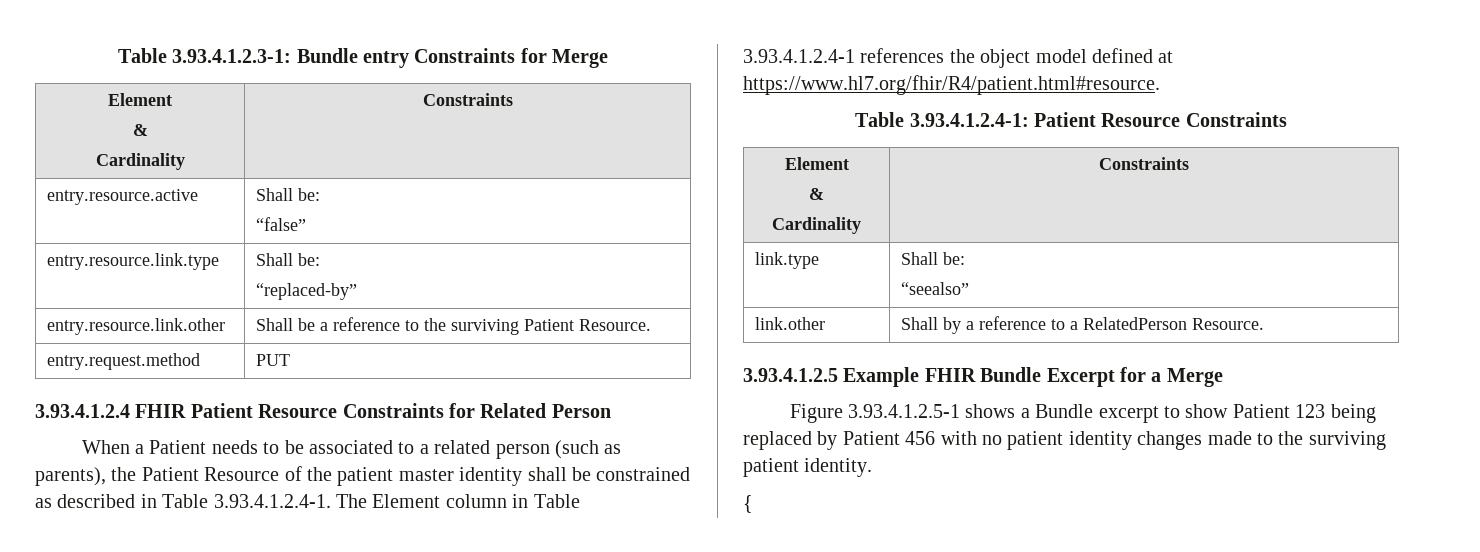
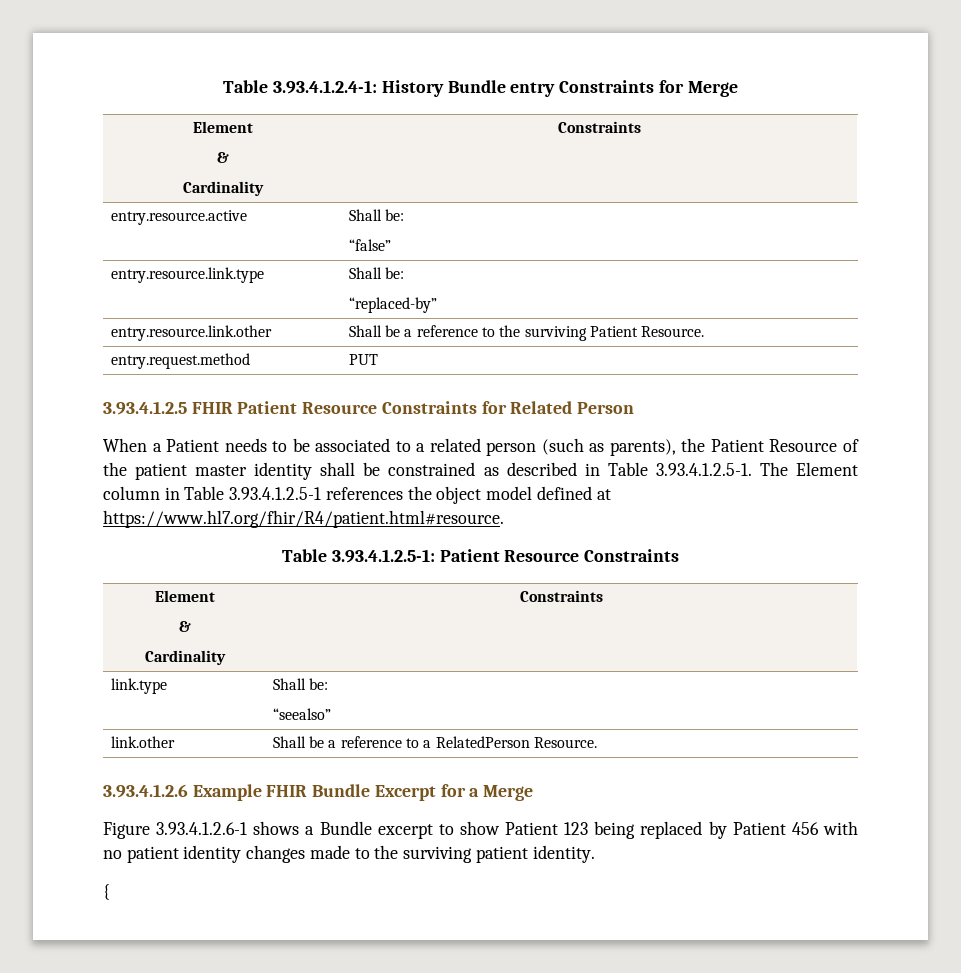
- Table 3.93.4.1.2.3-1: Bundle entry Constraints for Merge
+ Table 3.93.4.1.2.4-1: History Bundle entry Constraints for Merge
- 3.93.4.1.2.4 FHIR Patient Resource Constraints for Related Person
+ 3.93.4.1.2.5 FHIR Patient Resource Constraints for Related Person
- When a Patient needs to be associated to a related person (such as parents), the Patient Resource of the patient master identity shall be constrained as described in Table 3.93.4.1.2.4-1. The Element column in Table 3.93.4.1.2.4-1 references the object model defined at https://www.hl7.org/fhir/R4/patient.html#resource.
+ When a Patient needs to be associated to a related person (such as parents), the Patient Resource of the patient master identity shall be constrained as described in Table 3.93.4.1.2.5-1. The Element column in Table 3.93.4.1.2.5-1 references the object model defined at https://www.hl7.org/fhir/R4/patient.html#resource.
- Table 3.93.4.1.2.4-1: Patient Resource Constraints
+ Table 3.93.4.1.2.5-1: Patient Resource Constraints
- link.other | Shall by a reference to a RelatedPerson Resource.
+ link.other | Shall be a reference to a RelatedPerson Resource.
- 3.93.4.1.2.5 Example FHIR Bundle Excerpt for a Merge
+ 3.93.4.1.2.6 Example FHIR Bundle Excerpt for a Merge
- Figure 3.93.4.1.2.5-1 shows a Bundle excerpt to show Patient 123 being replaced by Patient 456 with no patient identity changes made to the surviving patient identity.
+ Figure 3.93.4.1.2.6-1 shows a Bundle excerpt to show Patient 123 being replaced by Patient 456 with no patient identity changes made to the surviving patient identity.

